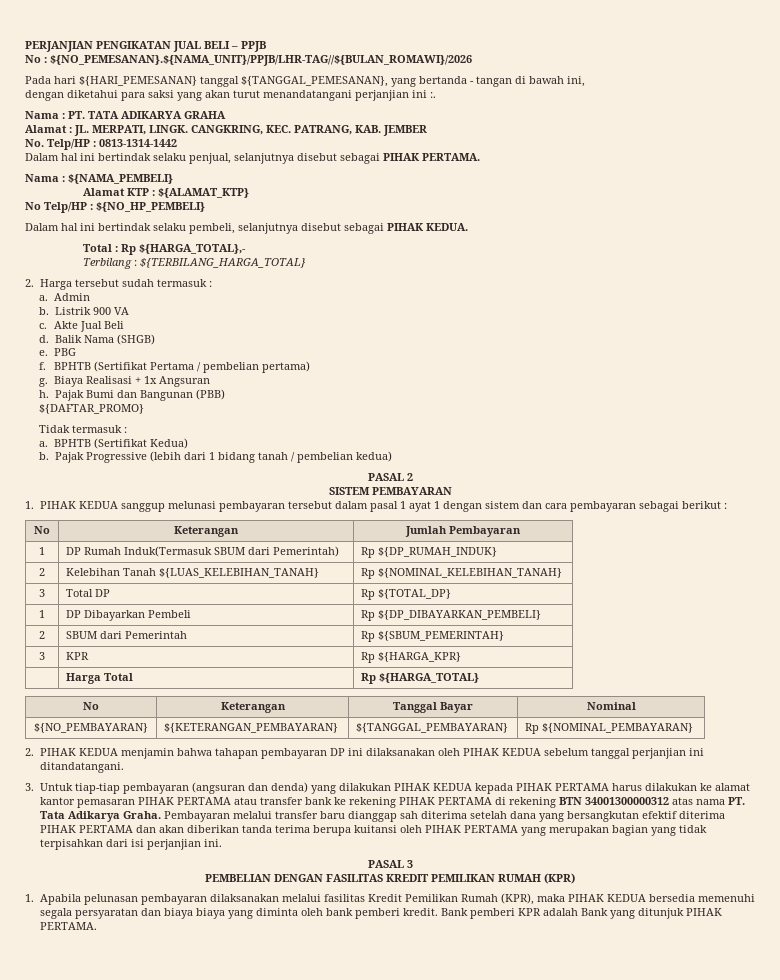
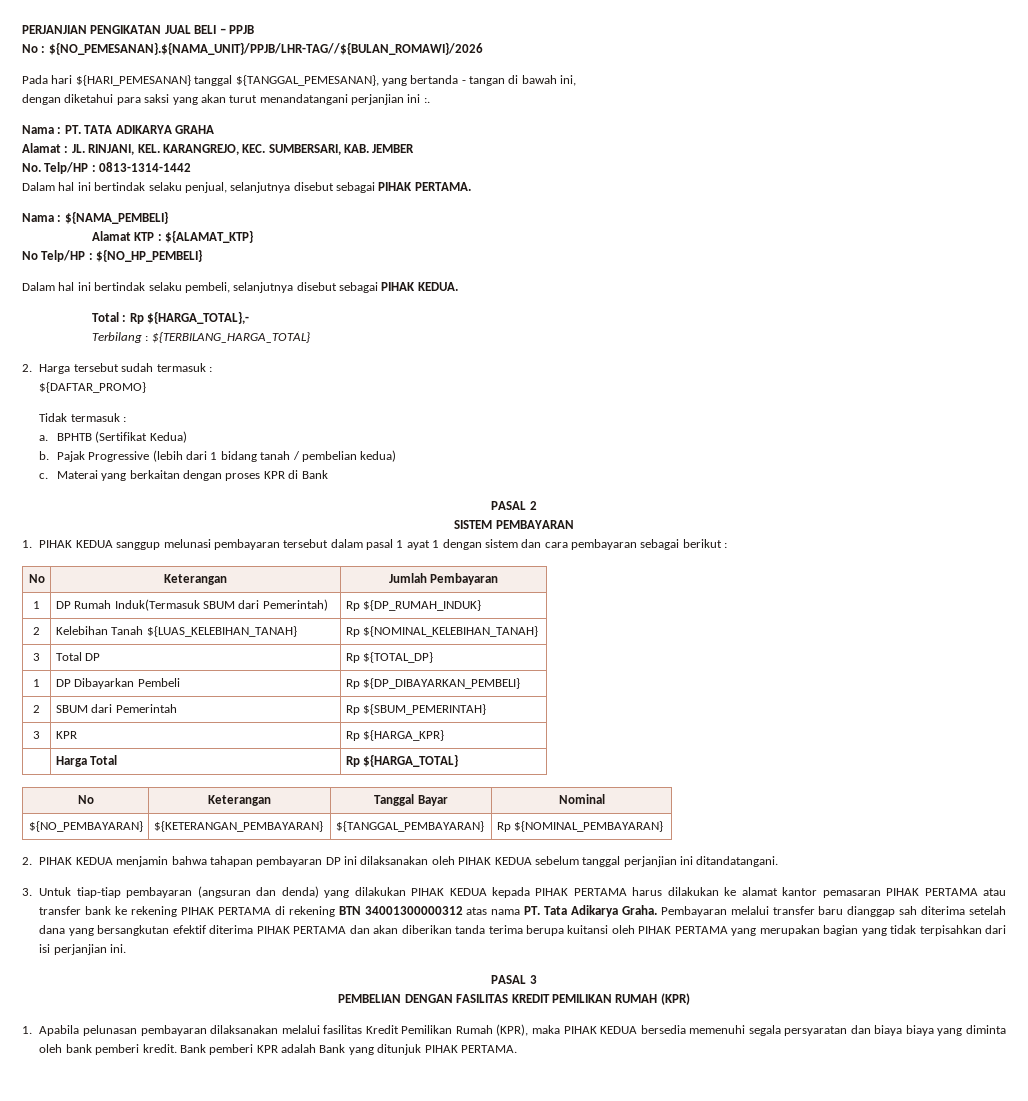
- Alamat : JL. MERPATI, LINGK. CANGKRING, KEC. PATRANG, KAB. JEMBER
+ Alamat : JL. RINJANI, KEL. KARANGREJO, KEC. SUMBERSARI, KAB. JEMBER
- a. Admin
- b. Listrik 900 VA
- c. Akte Jual Beli
- d. Balik Nama (SHGB)
- e. PBG
- f. BPHTB (Sertifikat Pertama / pembelian pertama)
- g. Biaya Realisasi + 1x Angsuran
- h. Pajak Bumi dan Bangunan (PBB)
+ c. Materai yang berkaitan dengan proses KPR di Bank

